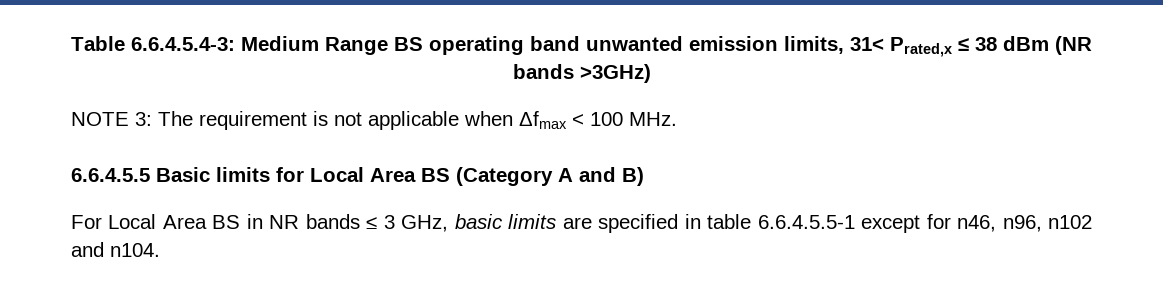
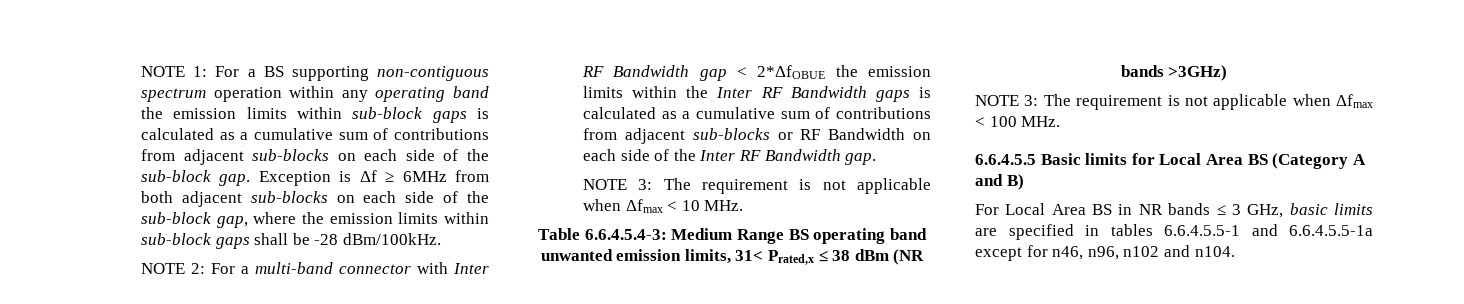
+ NOTE 1: For a BS supporting non-contiguous spectrum operation within any operating band the emission limits within sub-block gaps is calculated as a cumulative sum of contributions from adjacent sub-blocks on each side of the sub-block gap. Exception is Δf ≥ 6MHz from both adjacent sub-blocks on each side of the sub-block gap, where the emission limits within sub-block gaps shall be -28 dBm/100kHz.
+ NOTE 2: For a multi-band connector with Inter RF Bandwidth gap < 2*ΔfOBUE the emission limits within the Inter RF Bandwidth gaps is calculated as a cumulative sum of contributions from adjacent sub-blocks or RF Bandwidth on each side of the Inter RF Bandwidth gap.
+ NOTE 3: The requirement is not applicable when Δfmax < 10 MHz.
- For Local Area BS in NR bands ≤ 3 GHz, basic limits are specified in table 6.6.4.5.5-1 except for n46, n96, n102 and n104.
+ For Local Area BS in NR bands ≤ 3 GHz, basic limits are specified in tables 6.6.4.5.5-1 and 6.6.4.5.5-1a except for n46, n96, n102 and n104.

